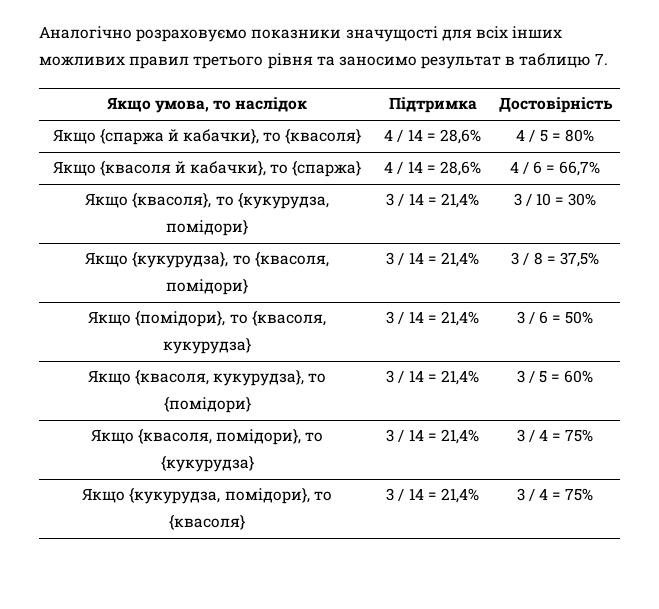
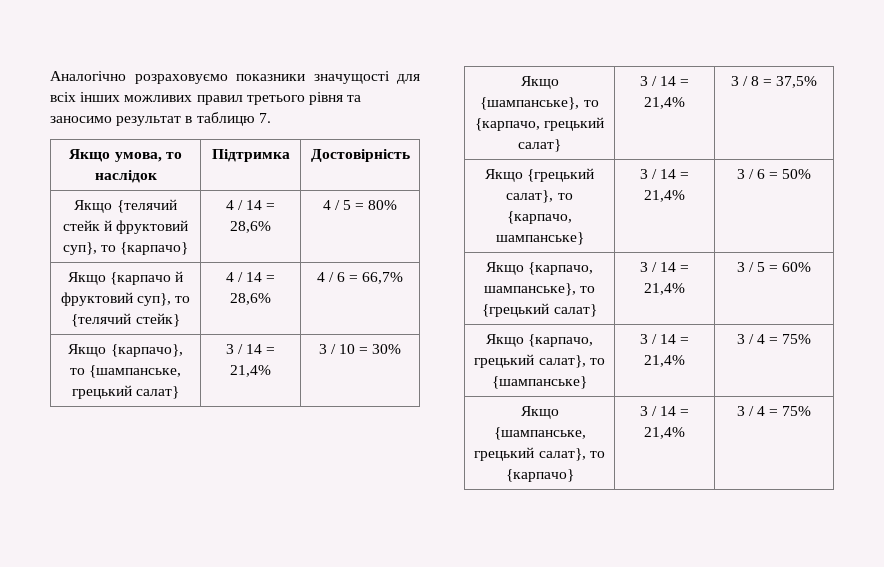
- Якщо {спаржа й кабачки}, то {квасоля} | 4 / 14 = 28,6% | 4 / 5 = 80%
+ Якщо {телячий стейк й фруктовий суп}, то {карпачо} | 4 / 14 = 28,6% | 4 / 5 = 80%
- Якщо {квасоля й кабачки}, то {спаржа} | 4 / 14 = 28,6% | 4 / 6 = 66,7%
+ Якщо {карпачо й фруктовий суп}, то {телячий стейк} | 4 / 14 = 28,6% | 4 / 6 = 66,7%
- Якщо {квасоля}, то {кукурудза, помідори} | 3 / 14 = 21,4% | 3 / 10 = 30%
+ Якщо {карпачо}, то {шампанське, грецький салат} | 3 / 14 = 21,4% | 3 / 10 = 30%
- Якщо {кукурудза}, то {квасоля, помідори} | 3 / 14 = 21,4% | 3 / 8 = 37,5%
+ Якщо {шампанське}, то {карпачо, грецький салат} | 3 / 14 = 21,4% | 3 / 8 = 37,5%
- Якщо {помідори}, то {квасоля, кукурудза} | 3 / 14 = 21,4% | 3 / 6 = 50%
+ Якщо {грецький салат}, то {карпачо, шампанське} | 3 / 14 = 21,4% | 3 / 6 = 50%
- Якщо {квасоля, кукурудза}, то {помідори} | 3 / 14 = 21,4% | 3 / 5 = 60%
+ Якщо {карпачо, шампанське}, то {грецький салат} | 3 / 14 = 21,4% | 3 / 5 = 60%
- Якщо {квасоля, помідори}, то {кукурудза} | 3 / 14 = 21,4% | 3 / 4 = 75%
+ Якщо {карпачо, грецький салат}, то {шампанське} | 3 / 14 = 21,4% | 3 / 4 = 75%
- Якщо {кукурудза, помідори}, то {квасоля} | 3 / 14 = 21,4% | 3 / 4 = 75%
+ Якщо {шампанське, грецький салат}, то {карпачо} | 3 / 14 = 21,4% | 3 / 4 = 75%

